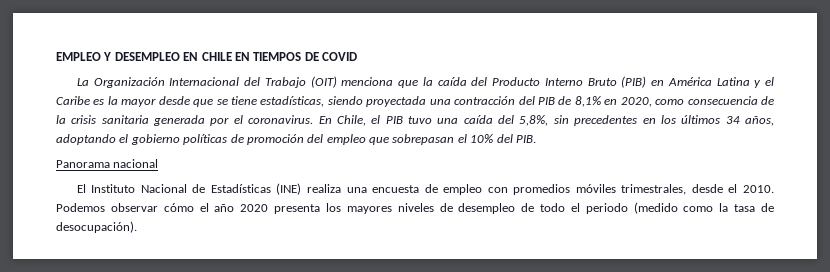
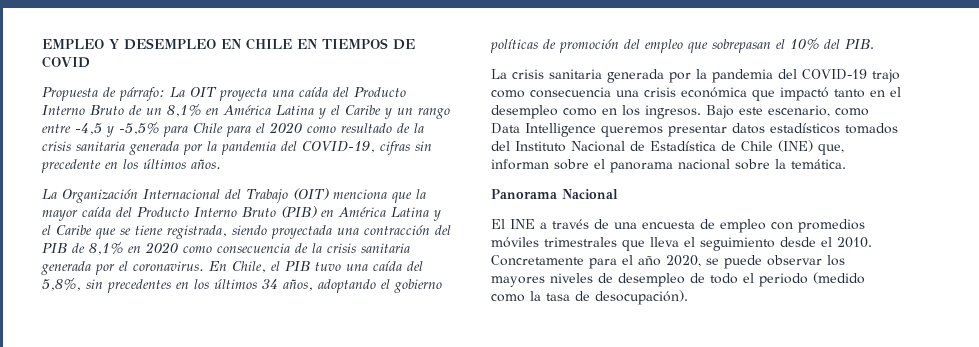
+ Propuesta de párrafo: La OIT proyecta una caída del Producto Interno Bruto de un 8,1% en América Latina y el Caribe y un rango entre -4,5 y -5,5% para Chile para el 2020 como resultado de la crisis sanitaria generada por la pandemia del COVID-19, cifras sin precedente en los últimos años.
- La Organización Internacional del Trabajo (OIT) menciona que la caída del Producto Interno Bruto (PIB) en América Latina y el Caribe es la mayor desde que se tiene estadísticas, siendo proyectada una contracción del PIB de 8,1% en 2020, como consecuencia de la crisis sanitaria generada por el coronavirus.
+ La Organización Internacional del Trabajo (OIT) menciona que la mayor caída del Producto Interno Bruto (PIB) en América Latina y el Caribe que se tiene registrada, siendo proyectada una contracción del PIB de 8,1% en 2020 como consecuencia de la crisis sanitaria generada por el coronavirus.
- Panorama nacional
- El Instituto Nacional de Estadísticas (INE) realiza una encuesta de empleo con promedios móviles trimestrales, desde el 2010. Podemos observar cómo el año 2020 presenta los mayores niveles de desempleo de todo el periodo (medido como la tasa de desocupación).
+ La crisis sanitaria generada por la pandemia del COVID-19 trajo como consecuencia una crisis económica que impactó tanto en el desempleo como en los ingresos. Bajo este escenario, como Data Intelligence queremos presentar datos estadísticos tomados del Instituto Nacional de Estadística de Chile (INE) que, informan sobre el panorama nacional sobre la temática.
+ Panorama Nacional
+ El INE a través de una encuesta de empleo con promedios móviles trimestrales que lleva el seguimiento desde el 2010. Concretamente para el año 2020, se puede observar los mayores niveles de desempleo de todo el periodo (medido como la tasa de desocupación).

